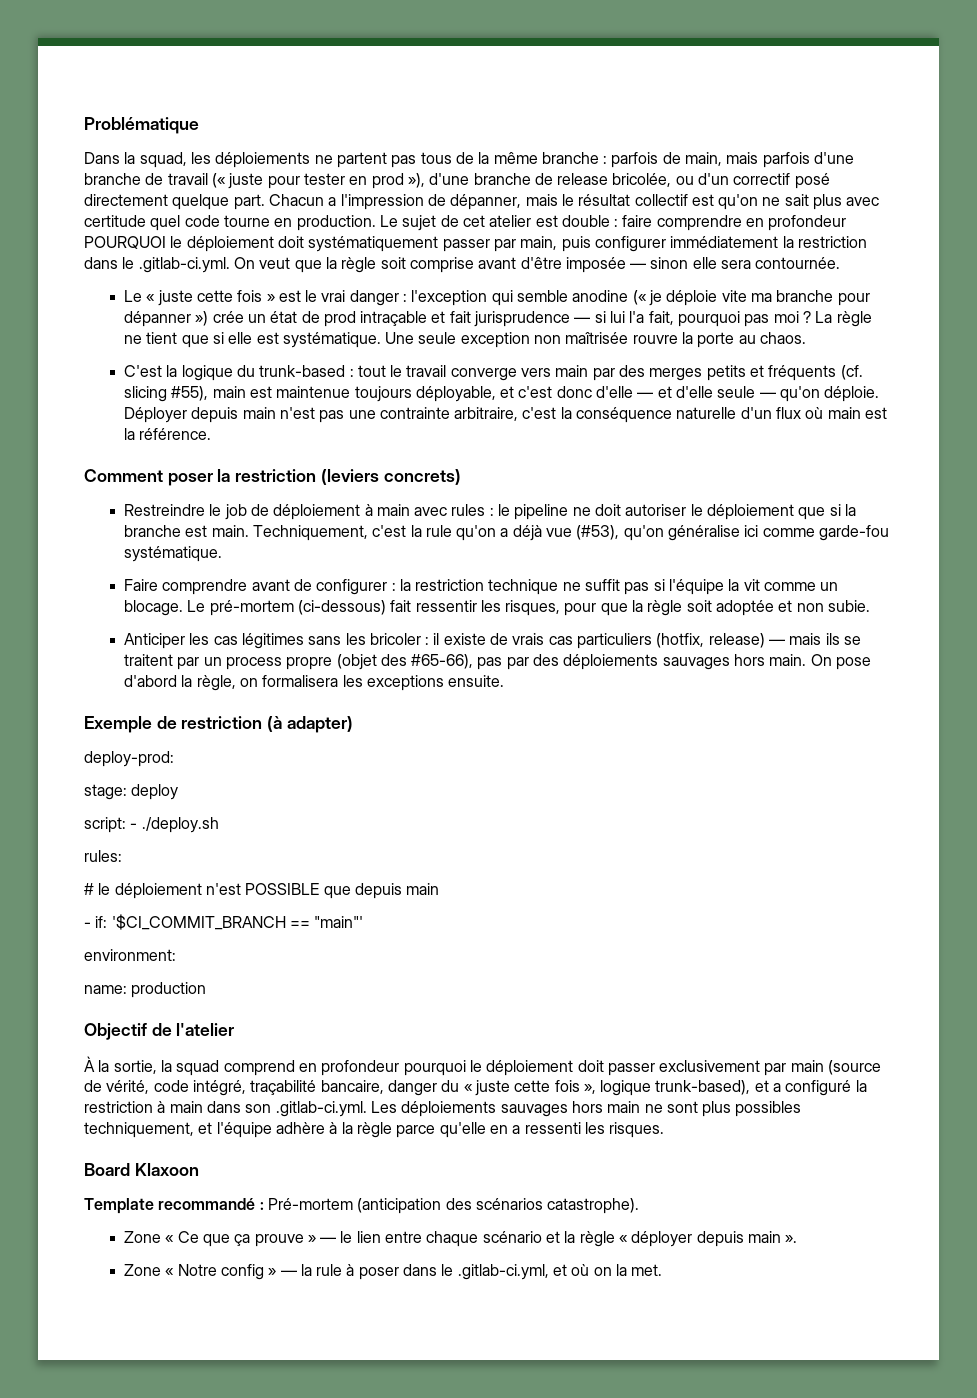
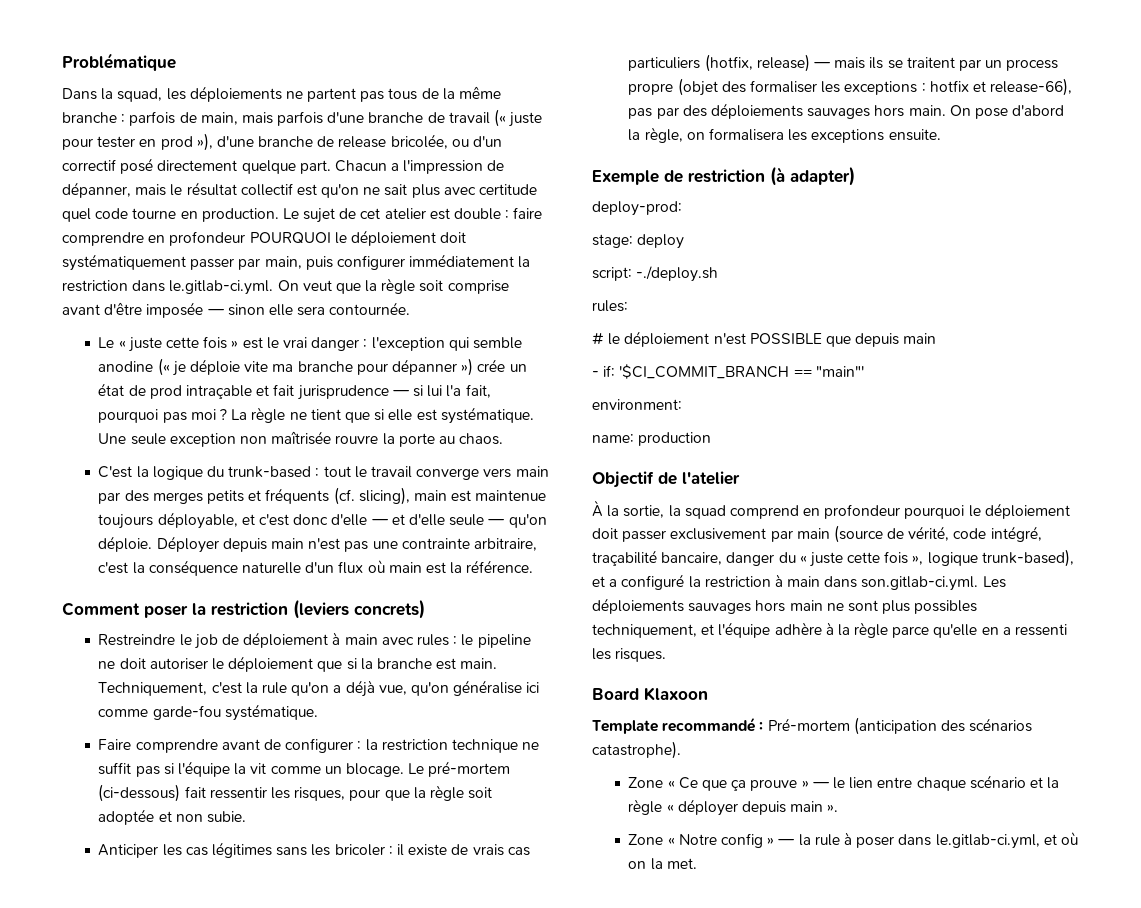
- Le sujet de cet atelier est double : faire comprendre en profondeur POURQUOI le déploiement doit systématiquement passer par main, puis configurer immédiatement la restriction dans le .gitlab-ci.yml. On veut que la règle soit comprise avant d'être imposée — sinon elle sera contournée.
+ Le sujet de cet atelier est double : faire comprendre en profondeur POURQUOI le déploiement doit systématiquement passer par main, puis configurer immédiatement la restriction dans le.gitlab-ci.yml. On veut que la règle soit comprise avant d'être imposée — sinon elle sera contournée.
- C'est la logique du trunk-based : tout le travail converge vers main par des merges petits et fréquents (cf. slicing #55), main est maintenue toujours déployable, et c'est donc d'elle — et d'elle seule — qu'on déploie.
+ C'est la logique du trunk-based : tout le travail converge vers main par des merges petits et fréquents (cf. slicing), main est maintenue toujours déployable, et c'est donc d'elle — et d'elle seule — qu'on déploie.
- Techniquement, c'est la rule qu'on a déjà vue (#53), qu'on généralise ici comme garde-fou systématique.
+ Techniquement, c'est la rule qu'on a déjà vue, qu'on généralise ici comme garde-fou systématique.
- Anticiper les cas légitimes sans les bricoler : il existe de vrais cas particuliers (hotfix, release) — mais ils se traitent par un process propre (objet des #65-66), pas par des déploiements sauvages hors main.
+ Anticiper les cas légitimes sans les bricoler : il existe de vrais cas particuliers (hotfix, release) — mais ils se traitent par un process propre (objet des formaliser les exceptions : hotfix et release-66), pas par des déploiements sauvages hors main.
- script: - ./deploy.sh
+ script: -./deploy.sh
- À la sortie, la squad comprend en profondeur pourquoi le déploiement doit passer exclusivement par main (source de vérité, code intégré, traçabilité bancaire, danger du « juste cette fois », logique trunk-based), et a configuré la restriction à main dans son .gitlab-ci.yml. Les déploiements sauvages hors main ne sont plus possibles techniquement, et l'équipe adhère à la règle parce qu'elle en a ressenti les risques.
+ À la sortie, la squad comprend en profondeur pourquoi le déploiement doit passer exclusivement par main (source de vérité, code intégré, traçabilité bancaire, danger du « juste cette fois », logique trunk-based), et a configuré la restriction à main dans son.gitlab-ci.yml. Les déploiements sauvages hors main ne sont plus possibles techniquement, et l'équipe adhère à la règle parce qu'elle en a ressenti les risques.
- Zone « Notre config » — la rule à poser dans le .gitlab-ci.yml, et où on la met.
+ Zone « Notre config » — la rule à poser dans le.gitlab-ci.yml, et où on la met.

